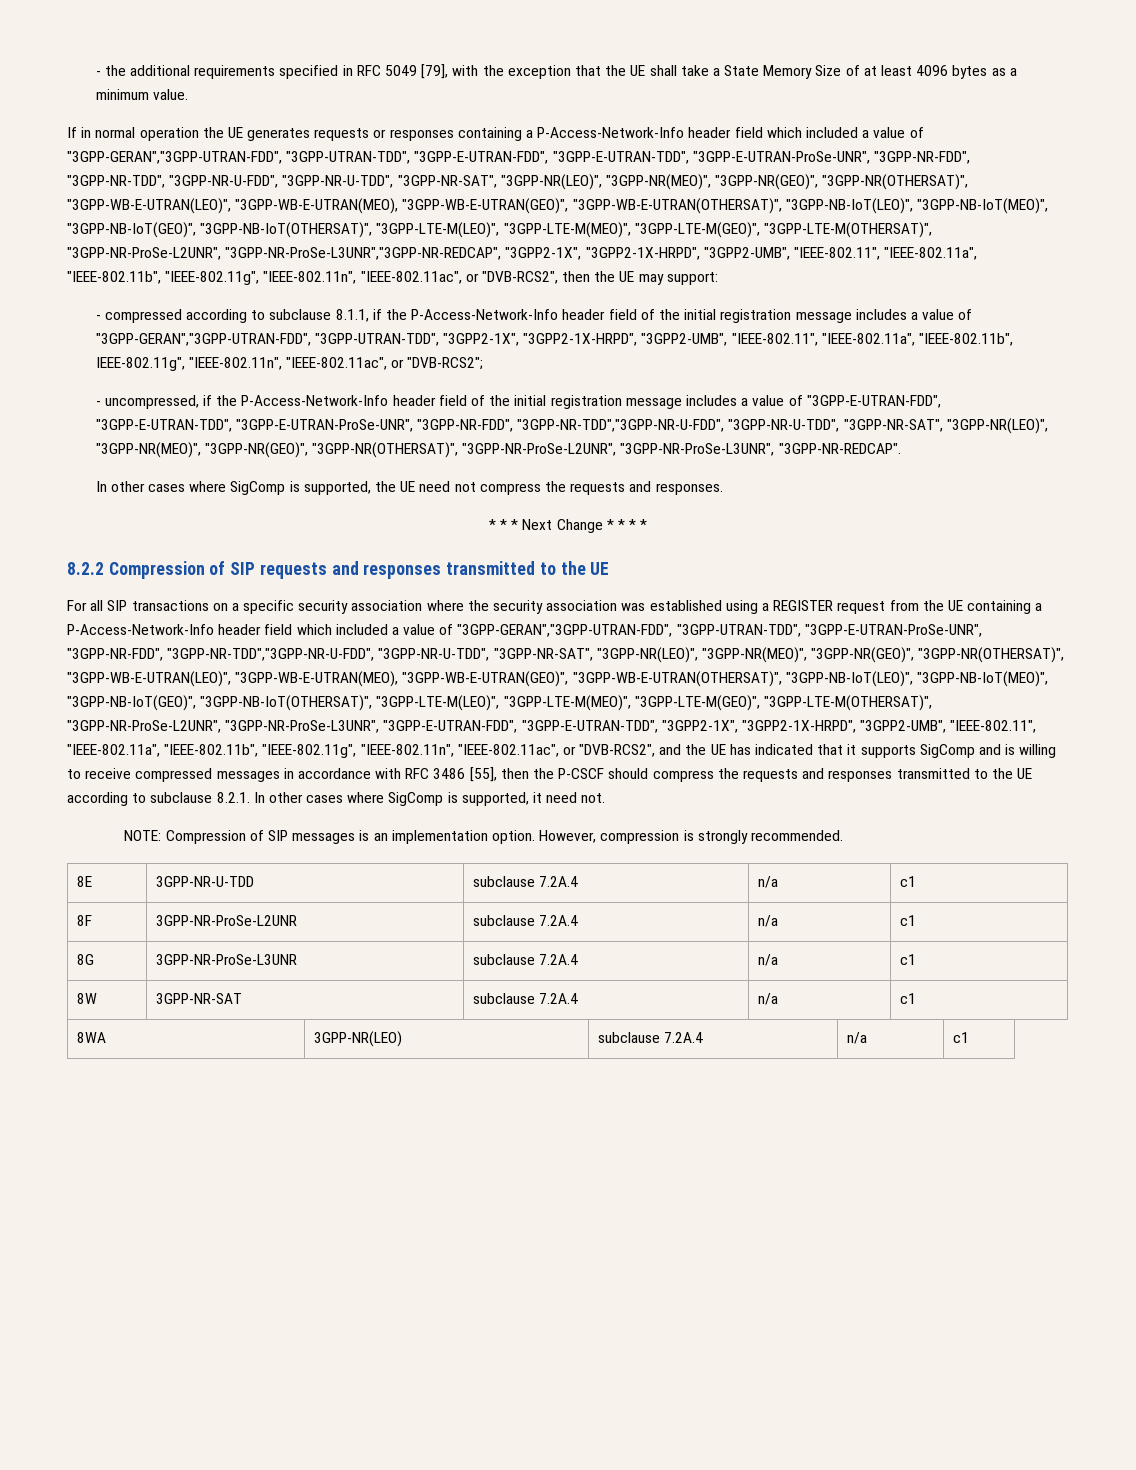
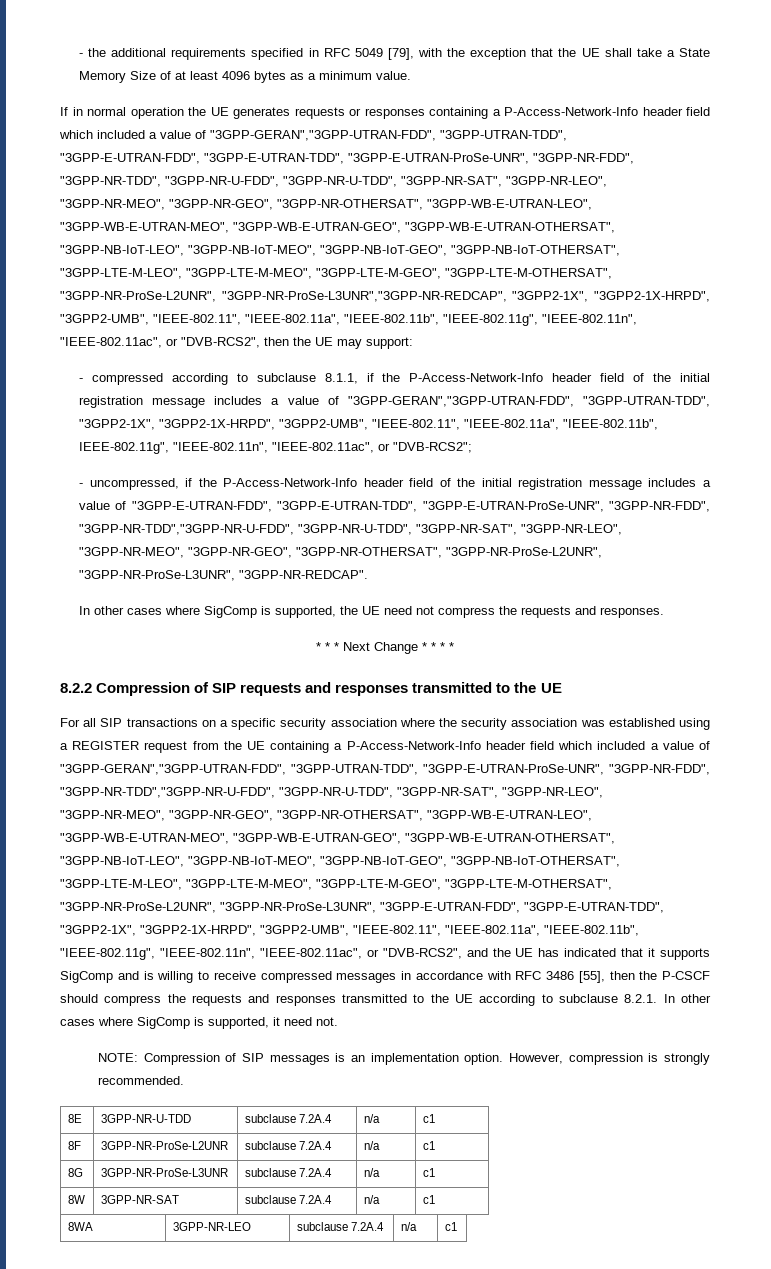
- If in normal operation the UE generates requests or responses containing a P-Access-Network-Info header field which included a value of "3GPP-GERAN","3GPP-UTRAN-FDD", "3GPP-UTRAN-TDD", "3GPP-E-UTRAN-FDD", "3GPP-E-UTRAN-TDD", "3GPP-E-UTRAN-ProSe-UNR", "3GPP-NR-FDD", "3GPP-NR-TDD", "3GPP-NR-U-FDD", "3GPP-NR-U-TDD", "3GPP-NR-SAT", "3GPP-NR(LEO)", "3GPP-NR(MEO)", "3GPP-NR(GEO)", "3GPP-NR(OTHERSAT)", "3GPP-WB-E-UTRAN(LEO)", "3GPP-WB-E-UTRAN(MEO), "3GPP-WB-E-UTRAN(GEO)", "3GPP-WB-E-UTRAN(OTHERSAT)", "3GPP-NB-IoT(LEO)", "3GPP-NB-IoT(MEO)", "3GPP-NB-IoT(GEO)", "3GPP-NB-IoT(OTHERSAT)", "3GPP-LTE-M(LEO)", "3GPP-LTE-M(MEO)", "3GPP-LTE-M(GEO)", "3GPP-LTE-M(OTHERSAT)", "3GPP-NR-ProSe-L2UNR", "3GPP-NR-ProSe-L3UNR","3GPP-NR-REDCAP", "3GPP2-1X", "3GPP2-1X-HRPD", "3GPP2-UMB", "IEEE-802.11", "IEEE-802.11a", "IEEE-802.11b", "IEEE-802.11g", "IEEE-802.11n", "IEEE-802.11ac", or "DVB-RCS2", then the UE may support:
+ If in normal operation the UE generates requests or responses containing a P-Access-Network-Info header field which included a value of "3GPP-GERAN","3GPP-UTRAN-FDD", "3GPP-UTRAN-TDD", "3GPP-E-UTRAN-FDD", "3GPP-E-UTRAN-TDD", "3GPP-E-UTRAN-ProSe-UNR", "3GPP-NR-FDD", "3GPP-NR-TDD", "3GPP-NR-U-FDD", "3GPP-NR-U-TDD", "3GPP-NR-SAT", "3GPP-NR-LEO", "3GPP-NR-MEO", "3GPP-NR-GEO", "3GPP-NR-OTHERSAT", "3GPP-WB-E-UTRAN-LEO", "3GPP-WB-E-UTRAN-MEO", "3GPP-WB-E-UTRAN-GEO", "3GPP-WB-E-UTRAN-OTHERSAT", "3GPP-NB-IoT-LEO", "3GPP-NB-IoT-MEO", "3GPP-NB-IoT-GEO", "3GPP-NB-IoT-OTHERSAT", "3GPP-LTE-M-LEO", "3GPP-LTE-M-MEO", "3GPP-LTE-M-GEO", "3GPP-LTE-M-OTHERSAT", "3GPP-NR-ProSe-L2UNR", "3GPP-NR-ProSe-L3UNR","3GPP-NR-REDCAP", "3GPP2-1X", "3GPP2-1X-HRPD", "3GPP2-UMB", "IEEE-802.11", "IEEE-802.11a", "IEEE-802.11b", "IEEE-802.11g", "IEEE-802.11n", "IEEE-802.11ac", or "DVB-RCS2", then the UE may support:
- - uncompressed, if the P-Access-Network-Info header field of the initial registration message includes a value of "3GPP-E-UTRAN-FDD", "3GPP-E-UTRAN-TDD", "3GPP-E-UTRAN-ProSe-UNR", "3GPP-NR-FDD", "3GPP-NR-TDD","3GPP-NR-U-FDD", "3GPP-NR-U-TDD", "3GPP-NR-SAT", "3GPP-NR(LEO)", "3GPP-NR(MEO)", "3GPP-NR(GEO)", "3GPP-NR(OTHERSAT)", "3GPP-NR-ProSe-L2UNR", "3GPP-NR-ProSe-L3UNR", "3GPP-NR-REDCAP".
+ - uncompressed, if the P-Access-Network-Info header field of the initial registration message includes a value of "3GPP-E-UTRAN-FDD", "3GPP-E-UTRAN-TDD", "3GPP-E-UTRAN-ProSe-UNR", "3GPP-NR-FDD", "3GPP-NR-TDD","3GPP-NR-U-FDD", "3GPP-NR-U-TDD", "3GPP-NR-SAT", "3GPP-NR-LEO", "3GPP-NR-MEO", "3GPP-NR-GEO", "3GPP-NR-OTHERSAT", "3GPP-NR-ProSe-L2UNR", "3GPP-NR-ProSe-L3UNR", "3GPP-NR-REDCAP".
- For all SIP transactions on a specific security association where the security association was established using a REGISTER request from the UE containing a P-Access-Network-Info header field which included a value of "3GPP-GERAN","3GPP-UTRAN-FDD", "3GPP-UTRAN-TDD", "3GPP-E-UTRAN-ProSe-UNR", "3GPP-NR-FDD", "3GPP-NR-TDD","3GPP-NR-U-FDD", "3GPP-NR-U-TDD", "3GPP-NR-SAT", "3GPP-NR(LEO)", "3GPP-NR(MEO)", "3GPP-NR(GEO)", "3GPP-NR(OTHERSAT)", "3GPP-WB-E-UTRAN(LEO)", "3GPP-WB-E-UTRAN(MEO), "3GPP-WB-E-UTRAN(GEO)", "3GPP-WB-E-UTRAN(OTHERSAT)", "3GPP-NB-IoT(LEO)", "3GPP-NB-IoT(MEO)", "3GPP-NB-IoT(GEO)", "3GPP-NB-IoT(OTHERSAT)", "3GPP-LTE-M(LEO)", "3GPP-LTE-M(MEO)", "3GPP-LTE-M(GEO)", "3GPP-LTE-M(OTHERSAT)", "3GPP-NR-ProSe-L2UNR", "3GPP-NR-ProSe-L3UNR", "3GPP-E-UTRAN-FDD", "3GPP-E-UTRAN-TDD", "3GPP2-1X", "3GPP2-1X-HRPD", "3GPP2-UMB", "IEEE-802.11", "IEEE-802.11a", "IEEE-802.11b", "IEEE-802.11g", "IEEE-802.11n", "IEEE-802.11ac", or "DVB-RCS2", and the UE has indicated that it supports SigComp and is willing to receive compressed messages in accordance with RFC 3486 [55], then the P-CSCF should compress the requests and responses transmitted to the UE according to subclause 8.2.1. In other cases where SigComp is supported, it need not.
+ For all SIP transactions on a specific security association where the security association was established using a REGISTER request from the UE containing a P-Access-Network-Info header field which included a value of "3GPP-GERAN","3GPP-UTRAN-FDD", "3GPP-UTRAN-TDD", "3GPP-E-UTRAN-ProSe-UNR", "3GPP-NR-FDD", "3GPP-NR-TDD","3GPP-NR-U-FDD", "3GPP-NR-U-TDD", "3GPP-NR-SAT", "3GPP-NR-LEO", "3GPP-NR-MEO", "3GPP-NR-GEO", "3GPP-NR-OTHERSAT", "3GPP-WB-E-UTRAN-LEO", "3GPP-WB-E-UTRAN-MEO", "3GPP-WB-E-UTRAN-GEO", "3GPP-WB-E-UTRAN-OTHERSAT", "3GPP-NB-IoT-LEO", "3GPP-NB-IoT-MEO", "3GPP-NB-IoT-GEO", "3GPP-NB-IoT-OTHERSAT", "3GPP-LTE-M-LEO", "3GPP-LTE-M-MEO", "3GPP-LTE-M-GEO", "3GPP-LTE-M-OTHERSAT", "3GPP-NR-ProSe-L2UNR", "3GPP-NR-ProSe-L3UNR", "3GPP-E-UTRAN-FDD", "3GPP-E-UTRAN-TDD", "3GPP2-1X", "3GPP2-1X-HRPD", "3GPP2-UMB", "IEEE-802.11", "IEEE-802.11a", "IEEE-802.11b", "IEEE-802.11g", "IEEE-802.11n", "IEEE-802.11ac", or "DVB-RCS2", and the UE has indicated that it supports SigComp and is willing to receive compressed messages in accordance with RFC 3486 [55], then the P-CSCF should compress the requests and responses transmitted to the UE according to subclause 8.2.1. In other cases where SigComp is supported, it need not.
- 8WA | 3GPP-NR(LEO) | subclause 7.2A.4 | n/a | c1
+ 8WA | 3GPP-NR-LEO | subclause 7.2A.4 | n/a | c1

